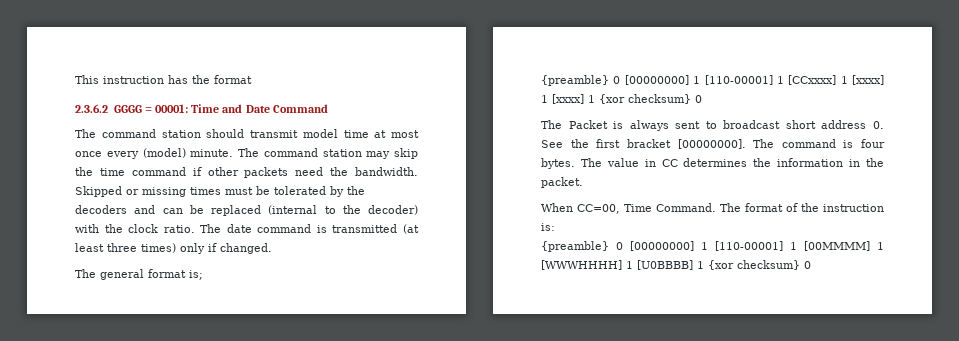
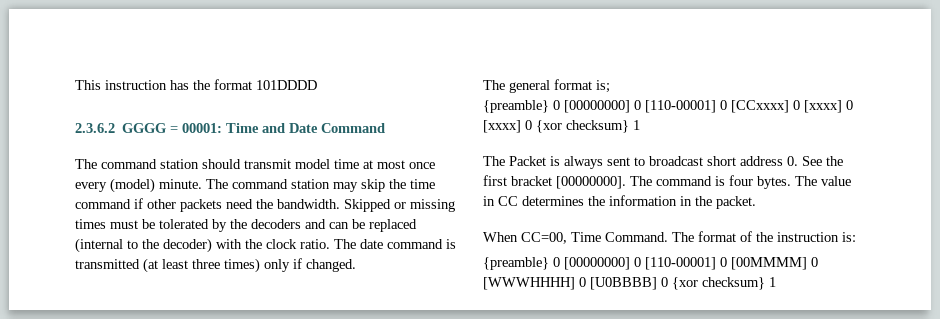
- This instruction has the format
+ This instruction has the format 101DDDD
- {preamble} 0 [00000000] 1 [110-00001] 1 [CCxxxx] 1 [xxxx] 1 [xxxx] 1 {xor checksum} 0
+ {preamble} 0 [00000000] 0 [110-00001] 0 [CCxxxx] 0 [xxxx] 0 [xxxx] 0 {xor checksum} 1
- {preamble} 0 [00000000] 1 [110-00001] 1 [00MMMM] 1 [WWWHHHH] 1 [U0BBBB] 1 {xor checksum} 0
+ {preamble} 0 [00000000] 0 [110-00001] 0 [00MMMM] 0 [WWWHHHH] 0 [U0BBBB] 0 {xor checksum} 1

